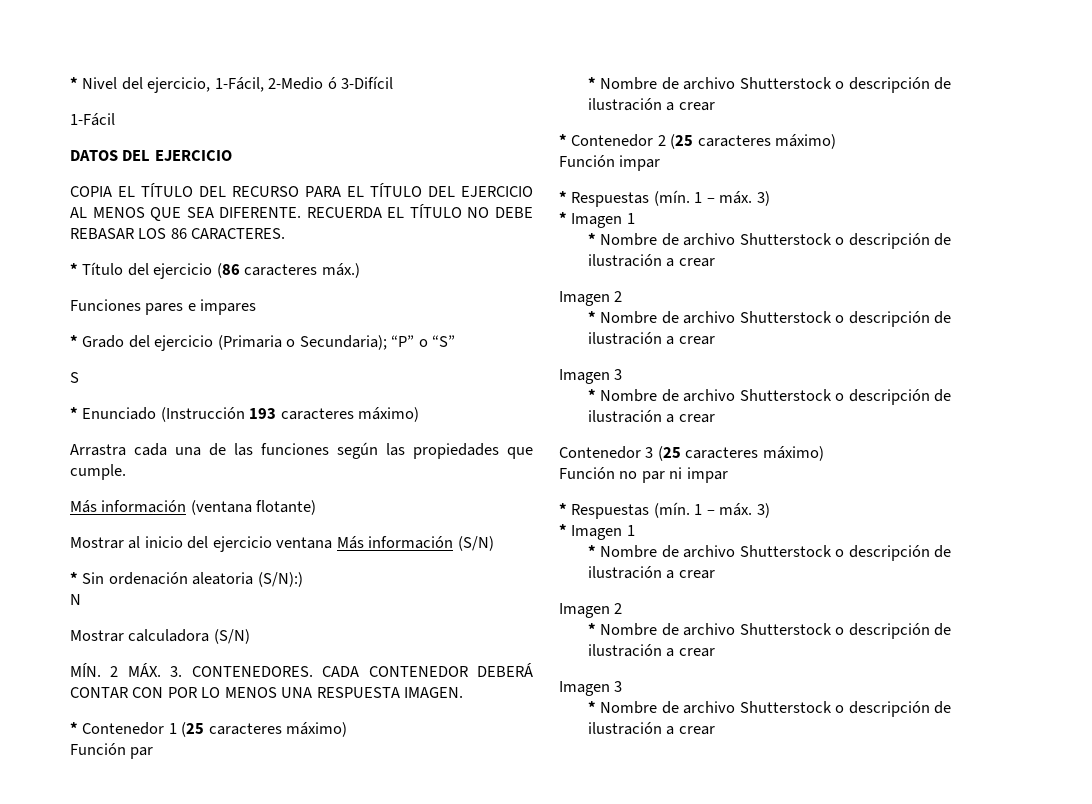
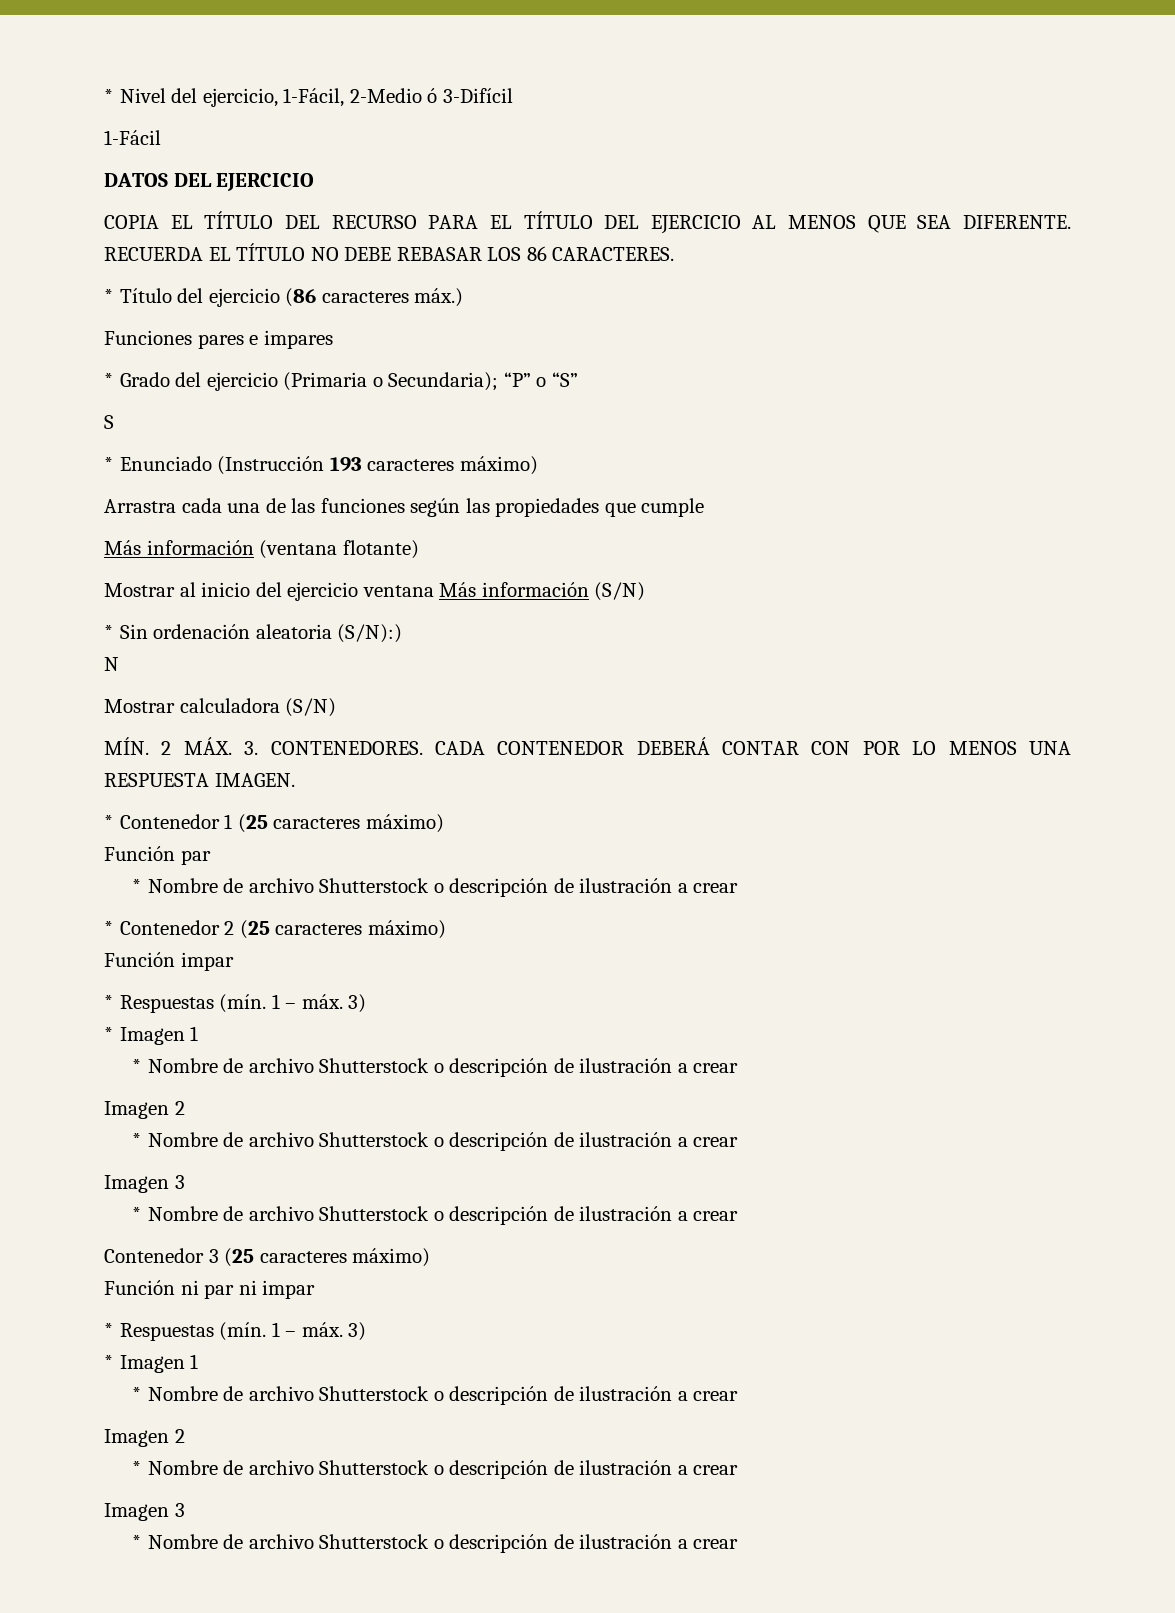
- Arrastra cada una de las funciones según las propiedades que cumple.
+ Arrastra cada una de las funciones según las propiedades que cumple
- Función no par ni impar
+ Función ni par ni impar

